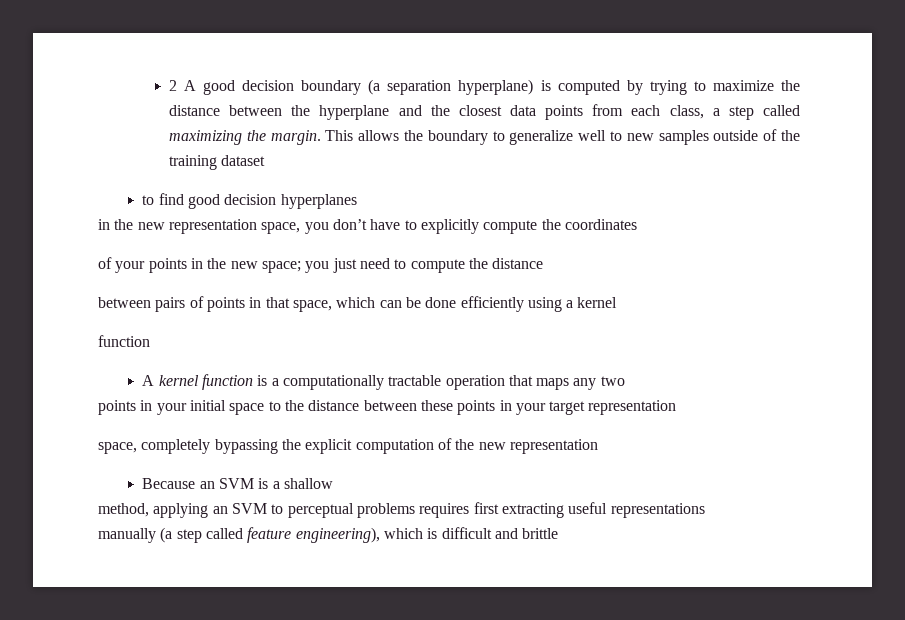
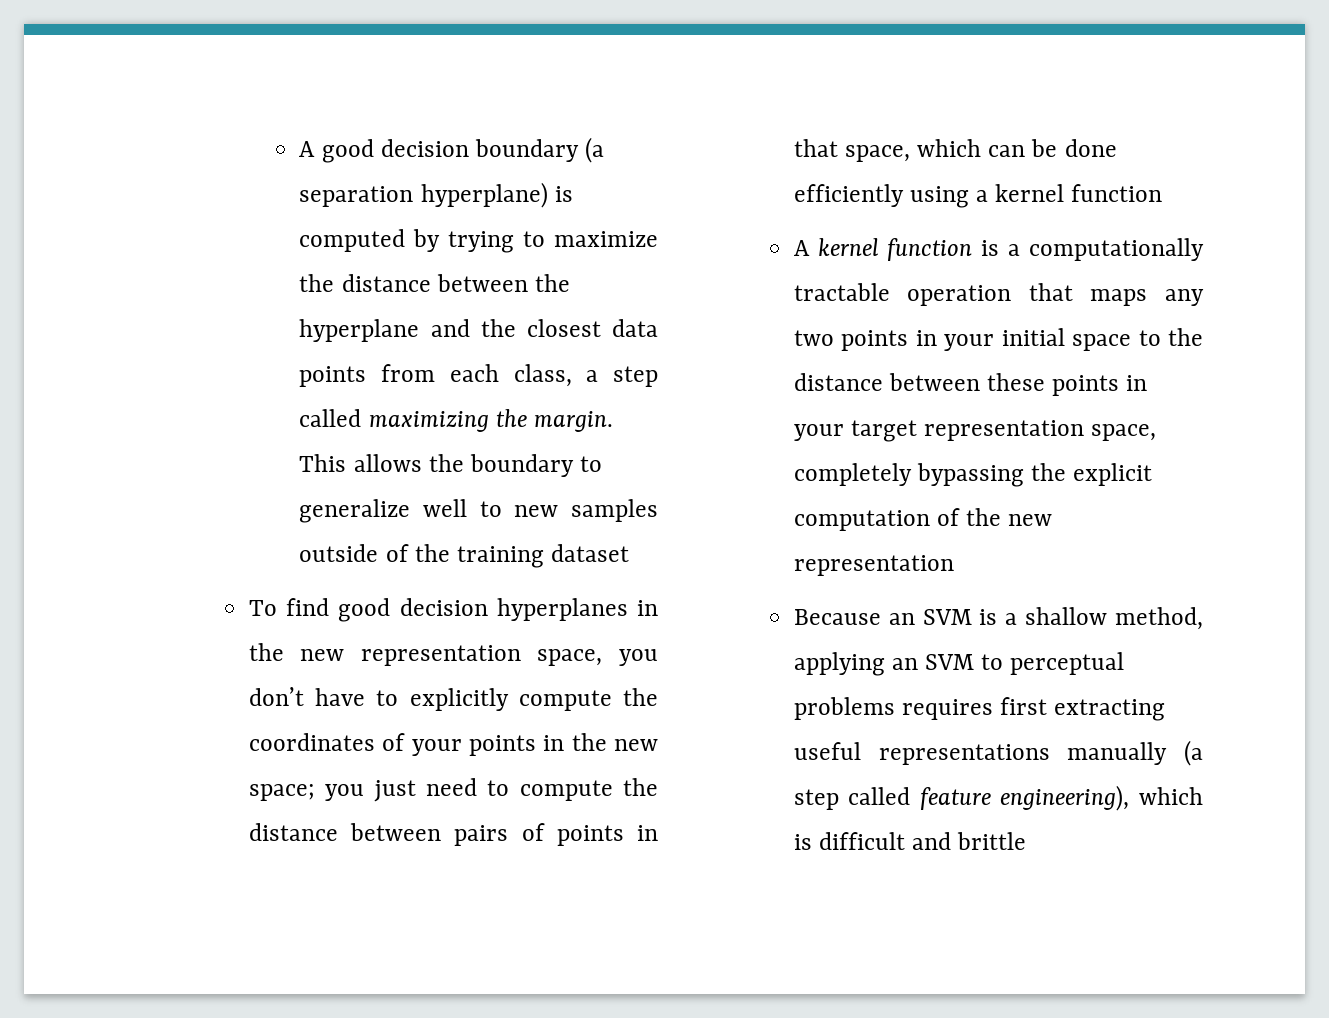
- 2 A good decision boundary (a separation hyperplane) is computed by trying to maximize the distance between the hyperplane and the closest data points from each class, a step called maximizing the margin.
+ A good decision boundary (a separation hyperplane) is computed by trying to maximize the distance between the hyperplane and the closest data points from each class, a step called maximizing the margin.
- to find good decision hyperplanes
- in the new representation space, you don’t have to explicitly compute the coordinates
- of your points in the new space; you just need to compute the distance
- between pairs of points in that space, which can be done efficiently using a kernel
- function
+ To find good decision hyperplanes in the new representation space, you don’t have to explicitly compute the coordinates of your points in the new space; you just need to compute the distance between pairs of points in that space, which can be done efficiently using a kernel function
- A kernel function is a computationally tractable operation that maps any two
- points in your initial space to the distance between these points in your target representation
- space, completely bypassing the explicit computation of the new representation
+ A kernel function is a computationally tractable operation that maps any two points in your initial space to the distance between these points in your target representation space, completely bypassing the explicit computation of the new representation
- Because an SVM is a shallow
- method, applying an SVM to perceptual problems requires first extracting useful representations
- manually (a step called feature engineering), which is difficult and brittle
+ Because an SVM is a shallow method, applying an SVM to perceptual problems requires first extracting useful representations manually (a step called feature engineering), which is difficult and brittle

